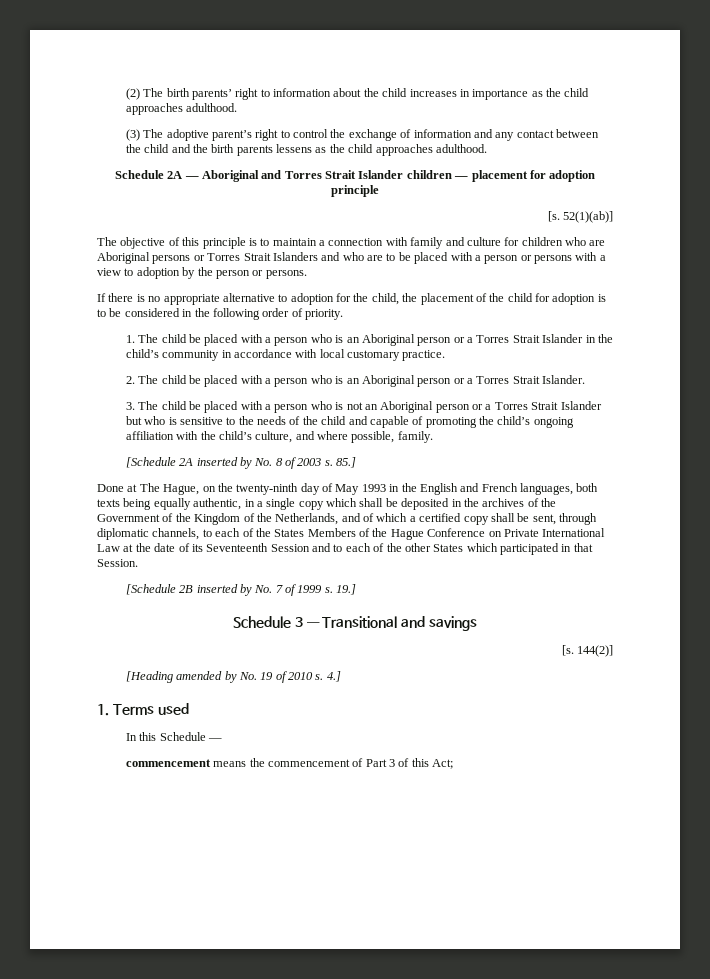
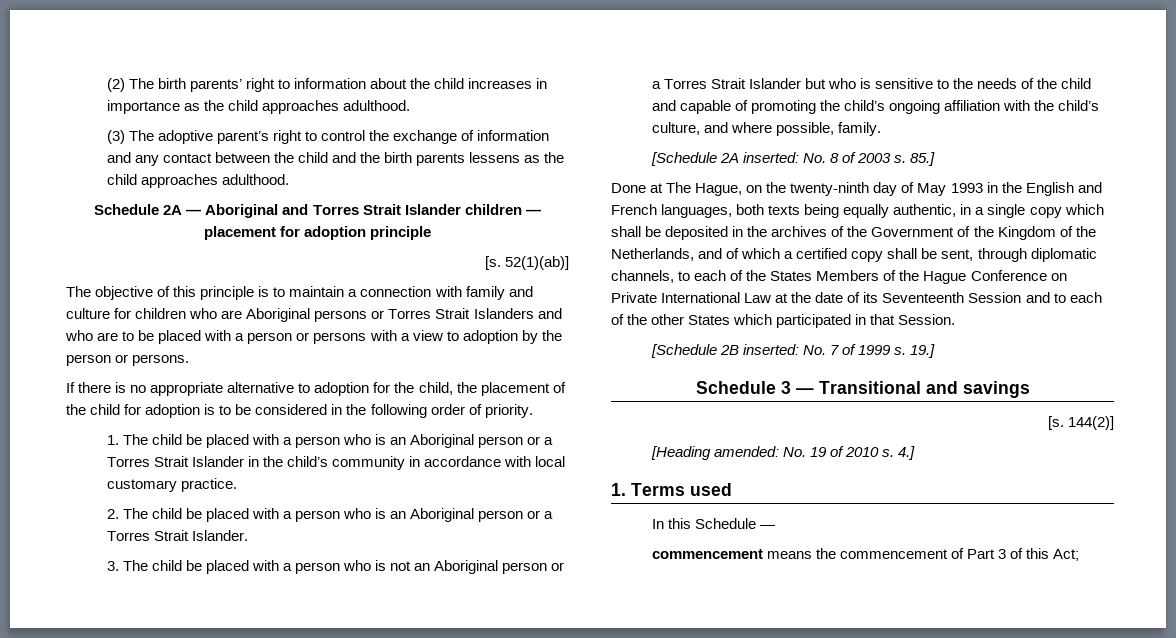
- [Schedule 2A inserted by No. 8 of 2003 s.
+ [Schedule 2A inserted: No. 8 of 2003 s.
- [Schedule 2B inserted by No. 7 of 1999 s.
+ [Schedule 2B inserted: No. 7 of 1999 s.
- [Heading amended by No. 19 of 2010 s.
+ [Heading amended: No. 19 of 2010 s.

